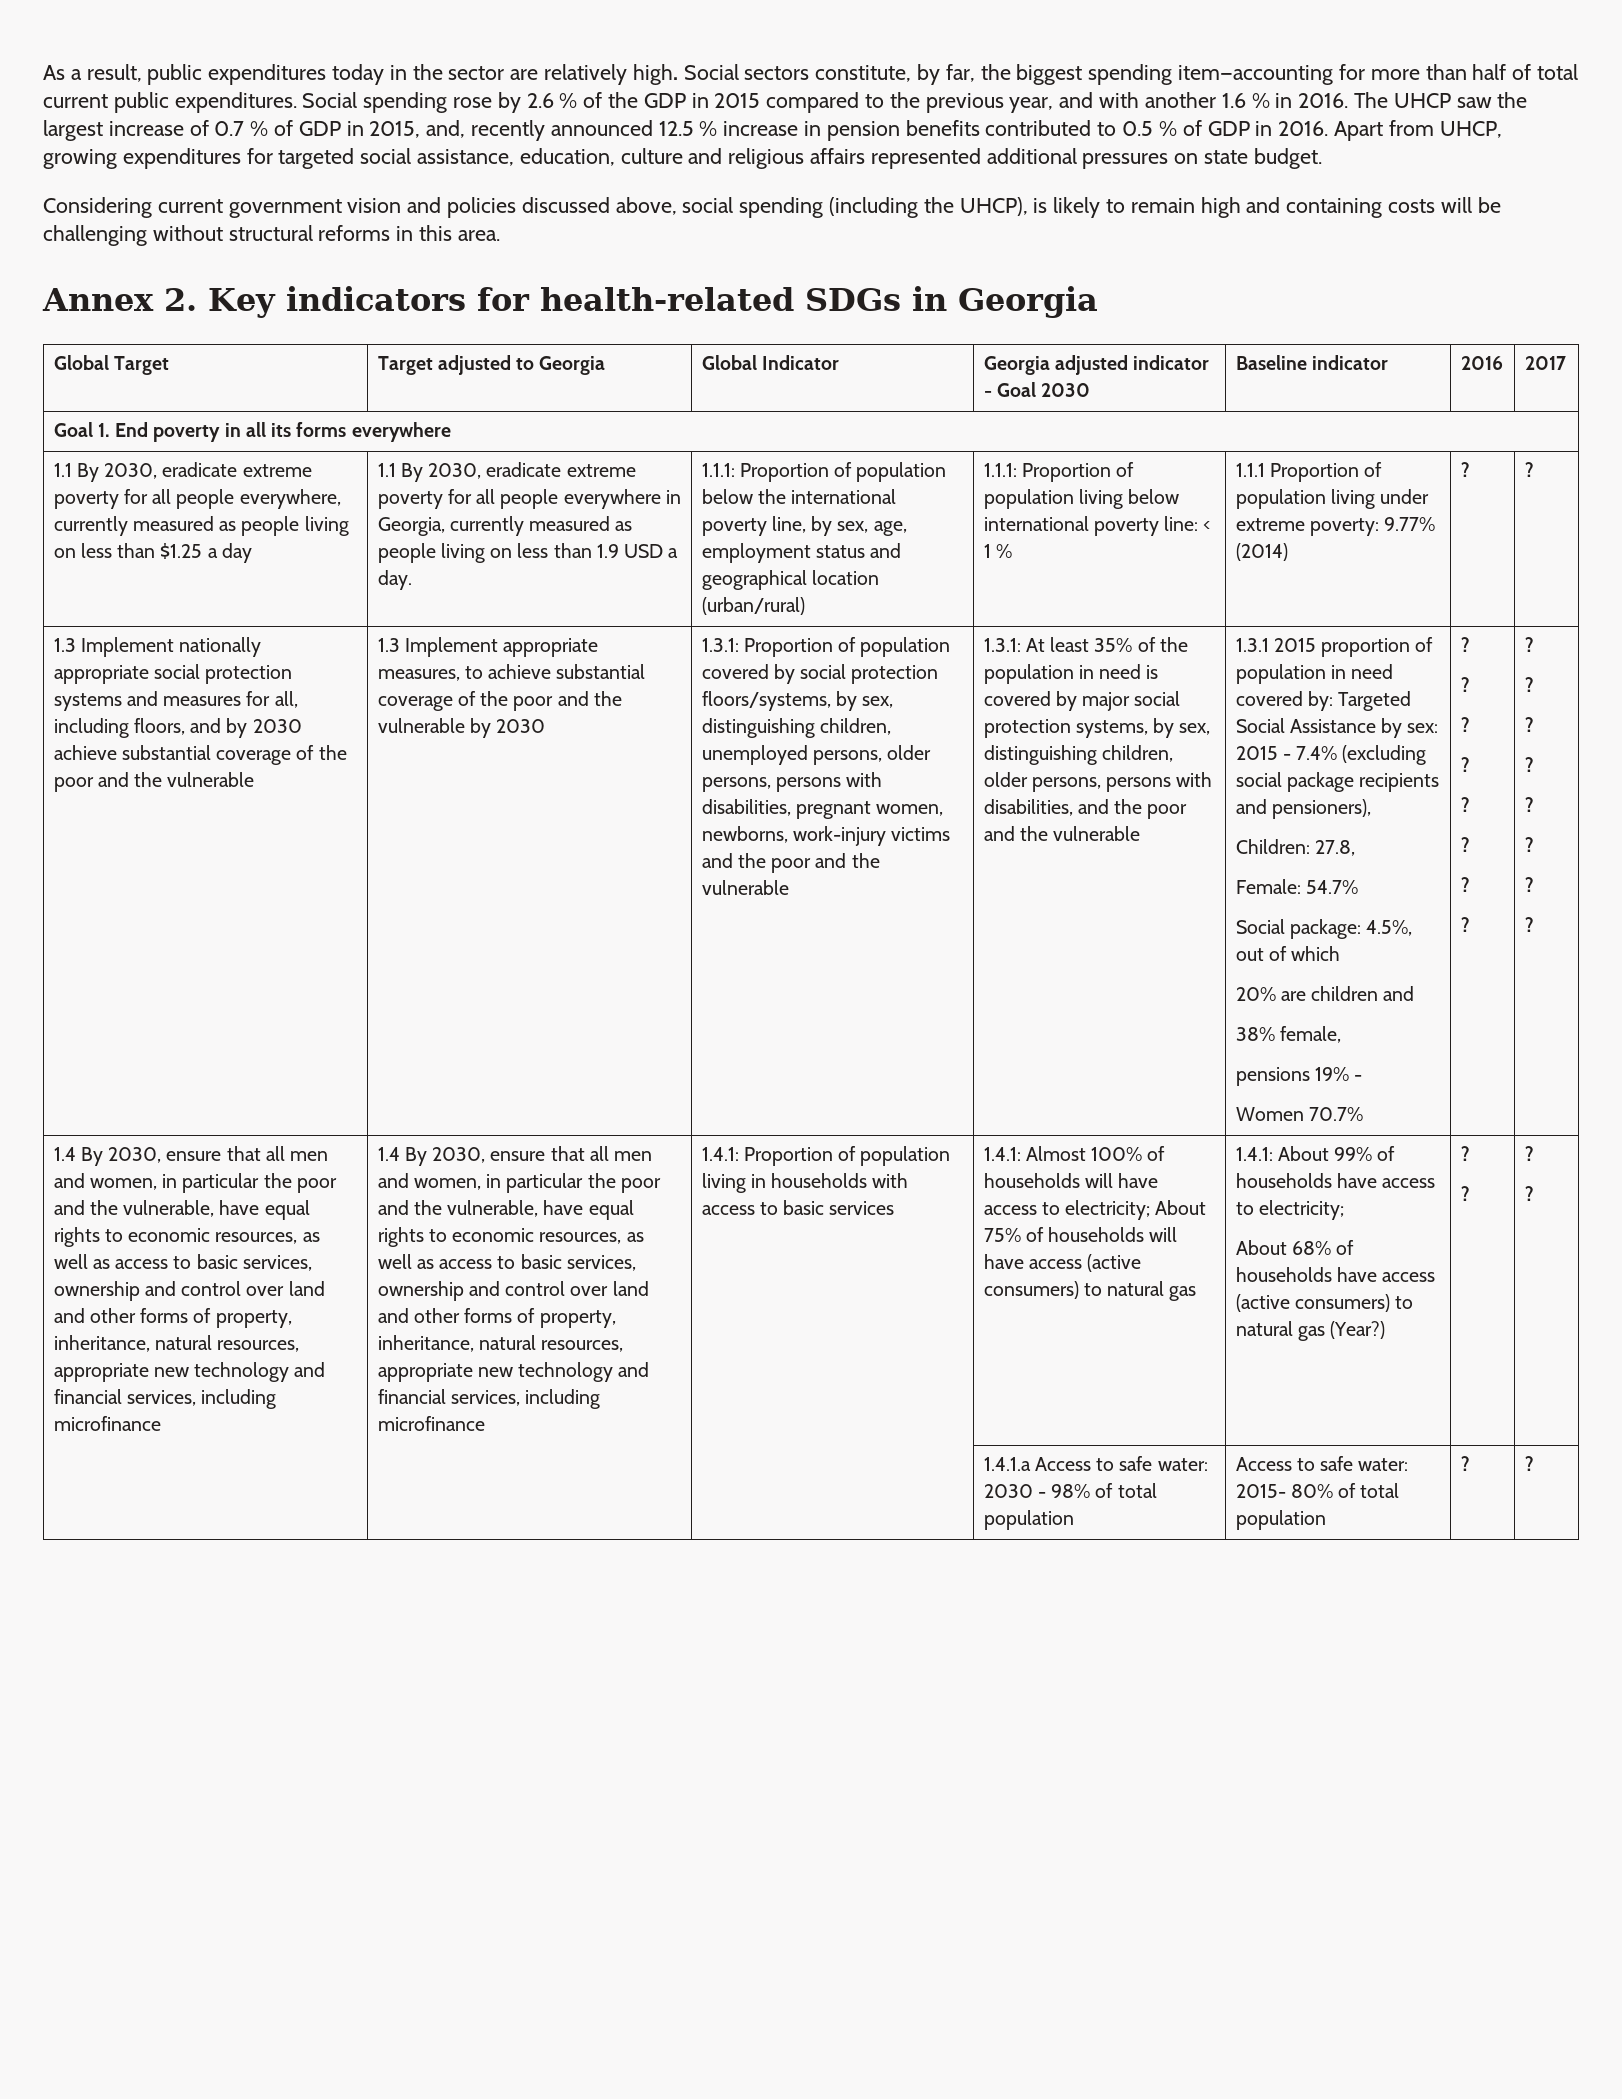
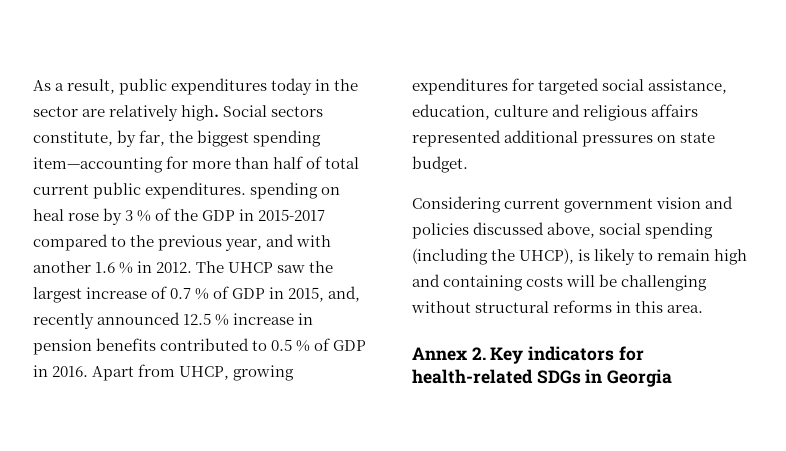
- Social sectors constitute, by far, the biggest spending item—accounting for more than half of total current public expenditures. Social spending rose by 2.6 % of the GDP in 2015 compared to the previous year, and with another 1.6 % in 2016.
+ Social sectors constitute, by far, the biggest spending item—accounting for more than half of total current public expenditures. spending on heal rose by 3 % of the GDP in 2015-2017 compared to the previous year, and with another 1.6 % in 2012.
- Global Target | Target adjusted to Georgia | Global Indicator | Georgia adjusted indicator - Goal 2030 | Baseline indicator | 2016 | 2017
- Goal 1. End poverty in all its forms everywhere
- 1.1 By 2030, eradicate extreme poverty for all people everywhere, currently measured as people living on less than $1.25 a day | 1.1 By 2030, eradicate extreme poverty for all people everywhere in Georgia, currently measured as people living on less than 1.9 USD a day. | 1.1.1: Proportion of population below the international poverty line, by sex, age, employment status and geographical location (urban/rural) | 1.1.1: Proportion of population living below international poverty line: < 1 % | 1.1.1 Proportion of population living under extreme poverty: 9.77% (2014) | ? | ?
- 1.3 Implement nationally appropriate social protection systems and measures for all, including floors, and by 2030 achieve substantial coverage of the poor and the vulnerable | 1.3 Implement appropriate measures, to achieve substantial coverage of the poor and the vulnerable by 2030 | 1.3.1: Proportion of population covered by social protection floors/systems, by sex, distinguishing children, unemployed persons, older persons, persons with disabilities, pregnant women, newborns, work-injury victims and the poor and the vulnerable | 1.3.1: At least 35% of the population in need is covered by major social protection systems, by sex, distinguishing children, older persons, persons with disabilities, and the poor and the vulnerable | 1.3.1 2015 proportion of population in need covered by: Targeted Social Assistance by sex: 2015 - 7.4% (excluding social package recipients and pensioners),
- Children: 27.8,
- Female: 54.7%
- Social package: 4.5%, out of which
- 20% are children and
- 38% female,
- pensions 19% -
- Women 70.7% | ?
- ?
- ?
- ?
- ?
- ?
- ?
- ? | ?
- ?
- ?
- ?
- ?
- ?
- ?
- ?
- 1.4 By 2030, ensure that all men and women, in particular the poor and the vulnerable, have equal rights to economic resources, as well as access to basic services, ownership and control over land and other forms of property, inheritance, natural resources, appropriate new technology and financial services, including microfinance | 1.4 By 2030, ensure that all men and women, in particular the poor and the vulnerable, have equal rights to economic resources, as well as access to basic services, ownership and control over land and other forms of property, inheritance, natural resources, appropriate new technology and financial services, including microfinance | 1.4.1: Proportion of population living in households with access to basic services | 1.4.1: Almost 100% of households will have access to electricity; About 75% of households will have access (active consumers) to natural gas | 1.4.1: About 99% of households have access to electricity;
- About 68% of households have access (active consumers) to natural gas (Year?) | ?
- ? | ?
- ?
- | | | 1.4.1.a Access to safe water: 2030 - 98% of total population | Access to safe water: 2015- 80% of total population | ? | ?

